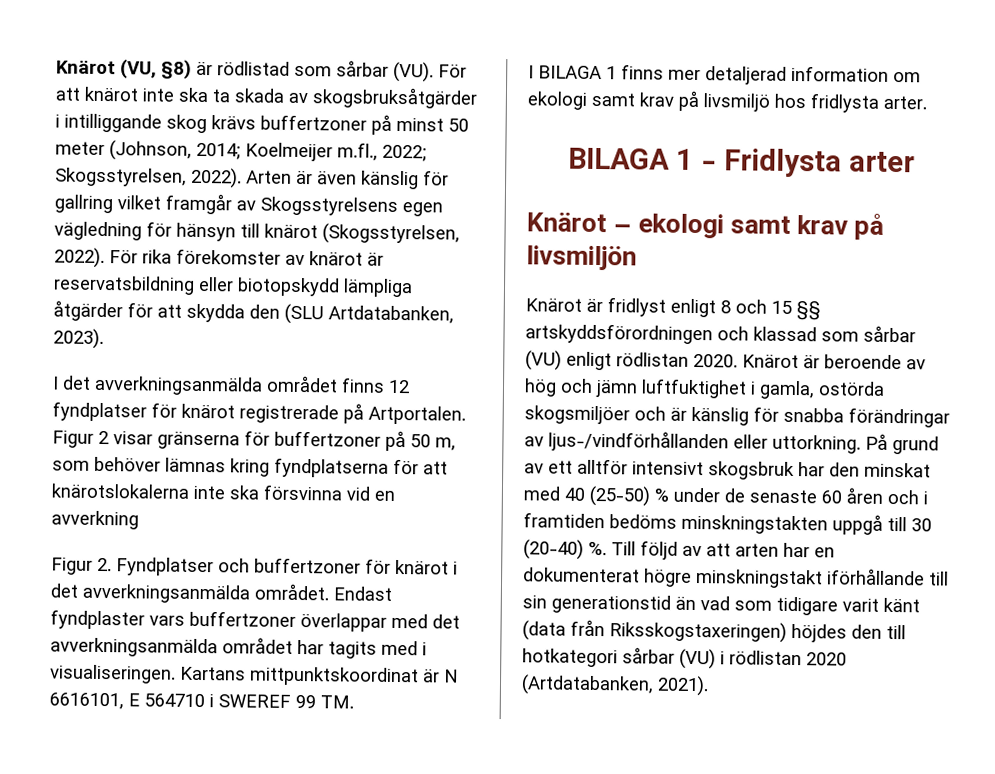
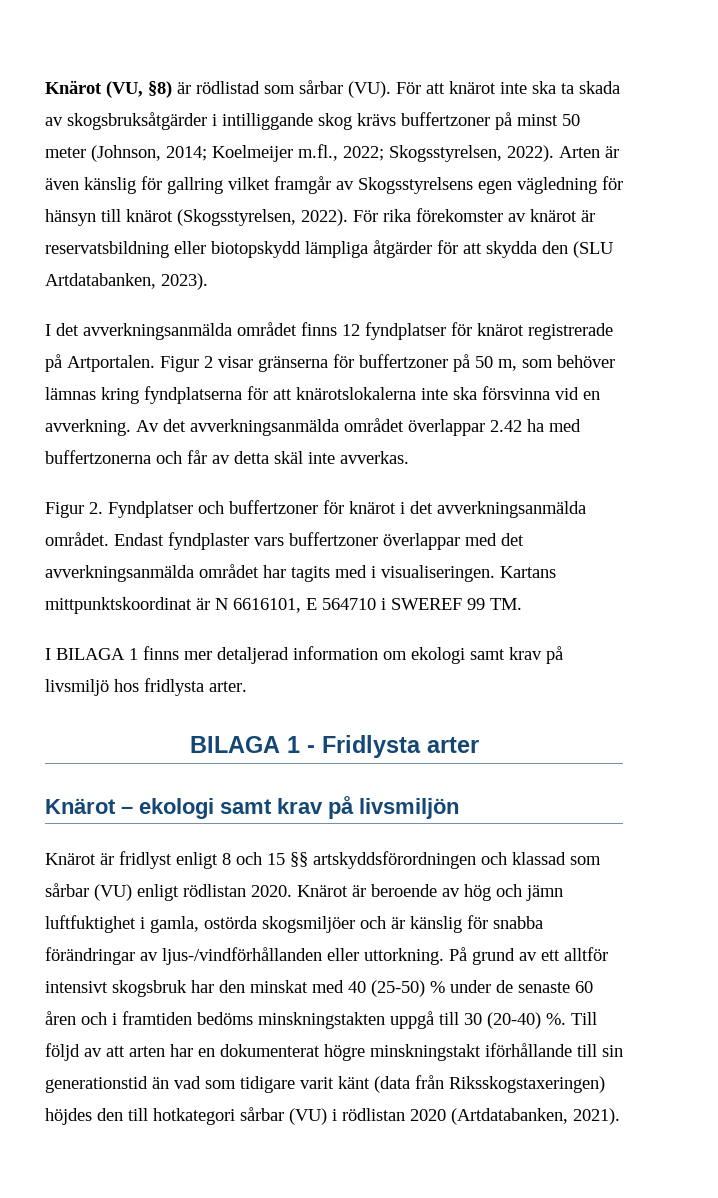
- Figur 2 visar gränserna för buffertzoner på 50 m, som behöver lämnas kring fyndplatserna för att knärotslokalerna inte ska försvinna vid en avverkning
+ Figur 2 visar gränserna för buffertzoner på 50 m, som behöver lämnas kring fyndplatserna för att knärotslokalerna inte ska försvinna vid en avverkning. Av det avverkningsanmälda området överlappar 2.42 ha med buffertzonerna och får av detta skäl inte avverkas.

